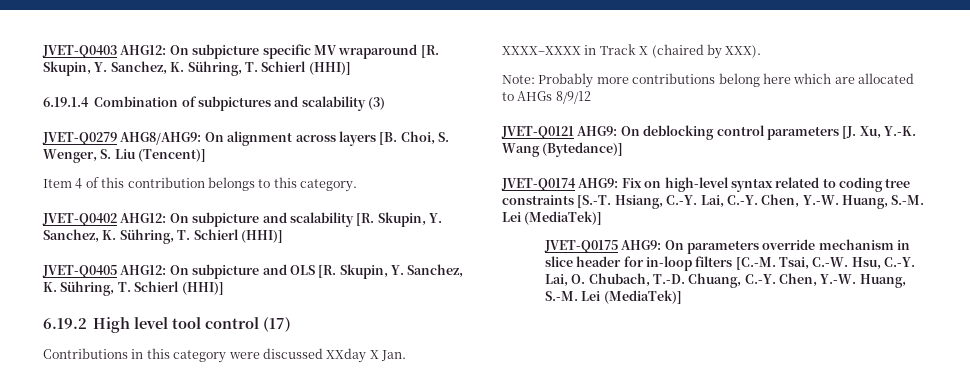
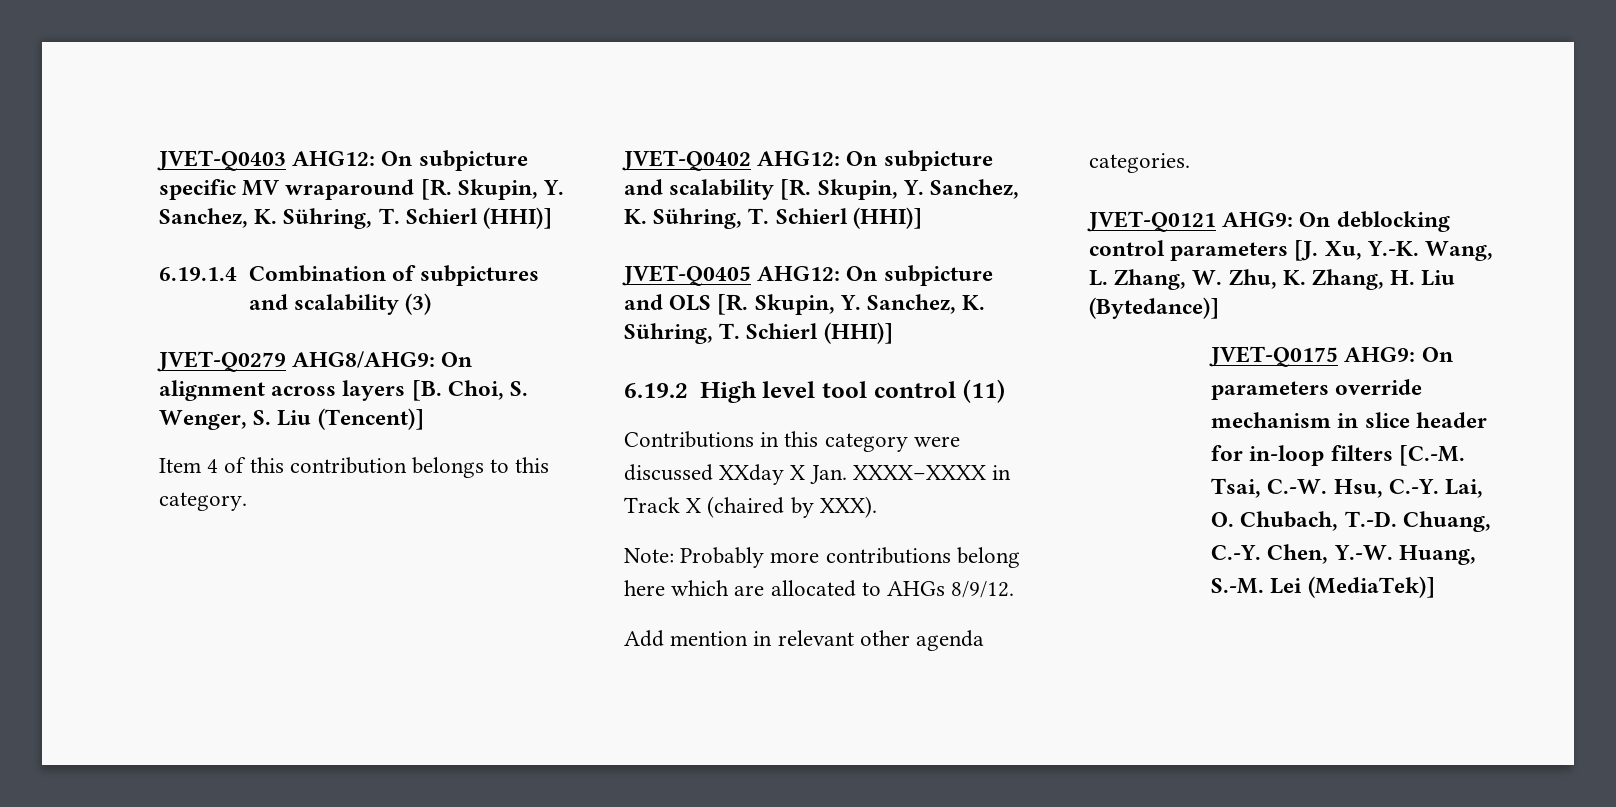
- 6.19.2 High level tool control (17)
+ 6.19.2 High level tool control (11)
- Note: Probably more contributions belong here which are allocated to AHGs 8/9/12
+ Note: Probably more contributions belong here which are allocated to AHGs 8/9/12.
+ Add mention in relevant other agenda categories.
- JVET-Q0121 AHG9: On deblocking control parameters [J. Xu, Y.-K. Wang (Bytedance)]
- JVET-Q0174 AHG9: Fix on high-level syntax related to coding tree constraints [S.-T. Hsiang, C.-Y. Lai, C.-Y. Chen, Y.-W. Huang, S.-M. Lei (MediaTek)]
+ JVET-Q0121 AHG9: On deblocking control parameters [J. Xu, Y.-K. Wang, L. Zhang, W. Zhu, K. Zhang, H. Liu (Bytedance)]

